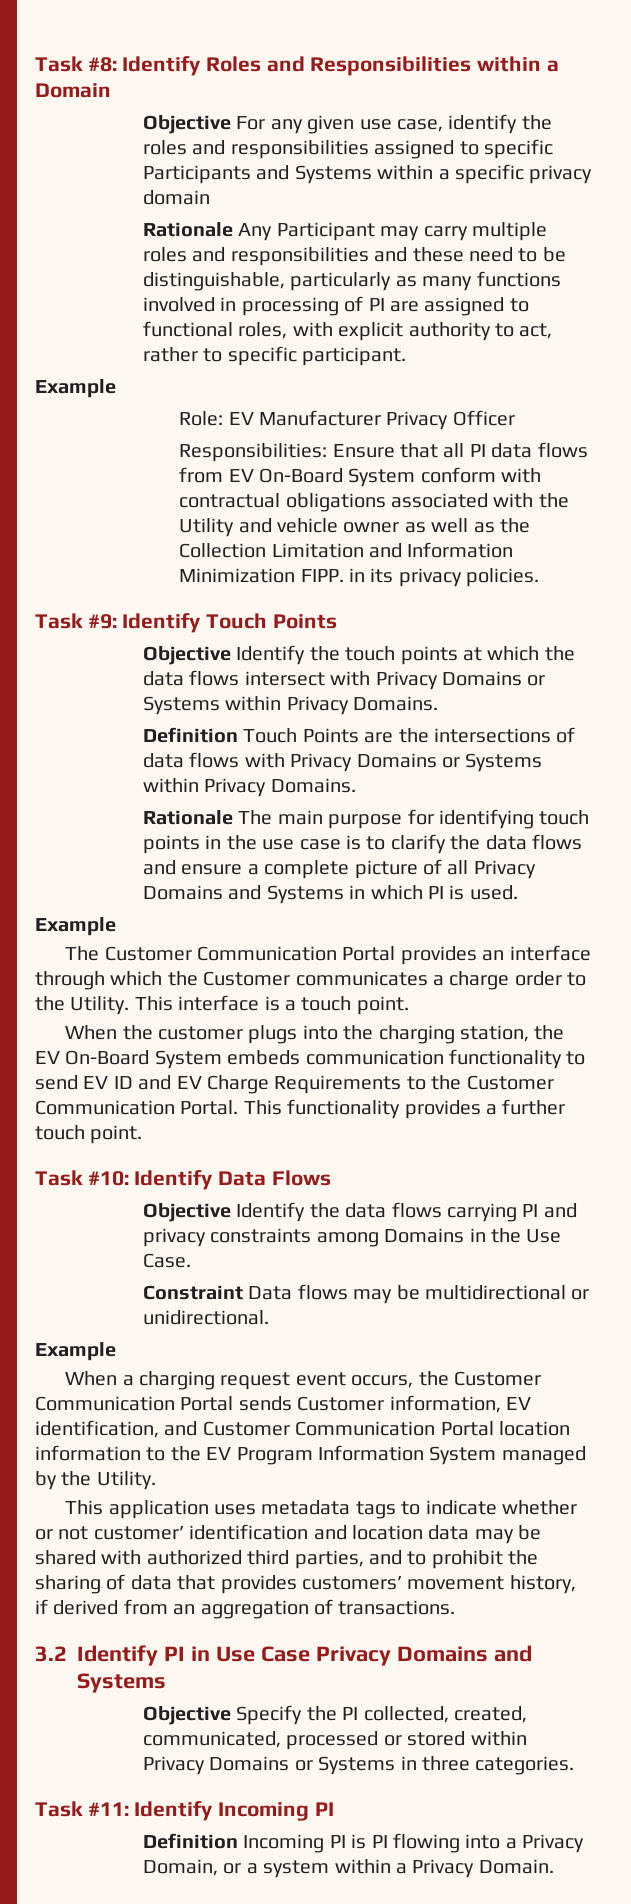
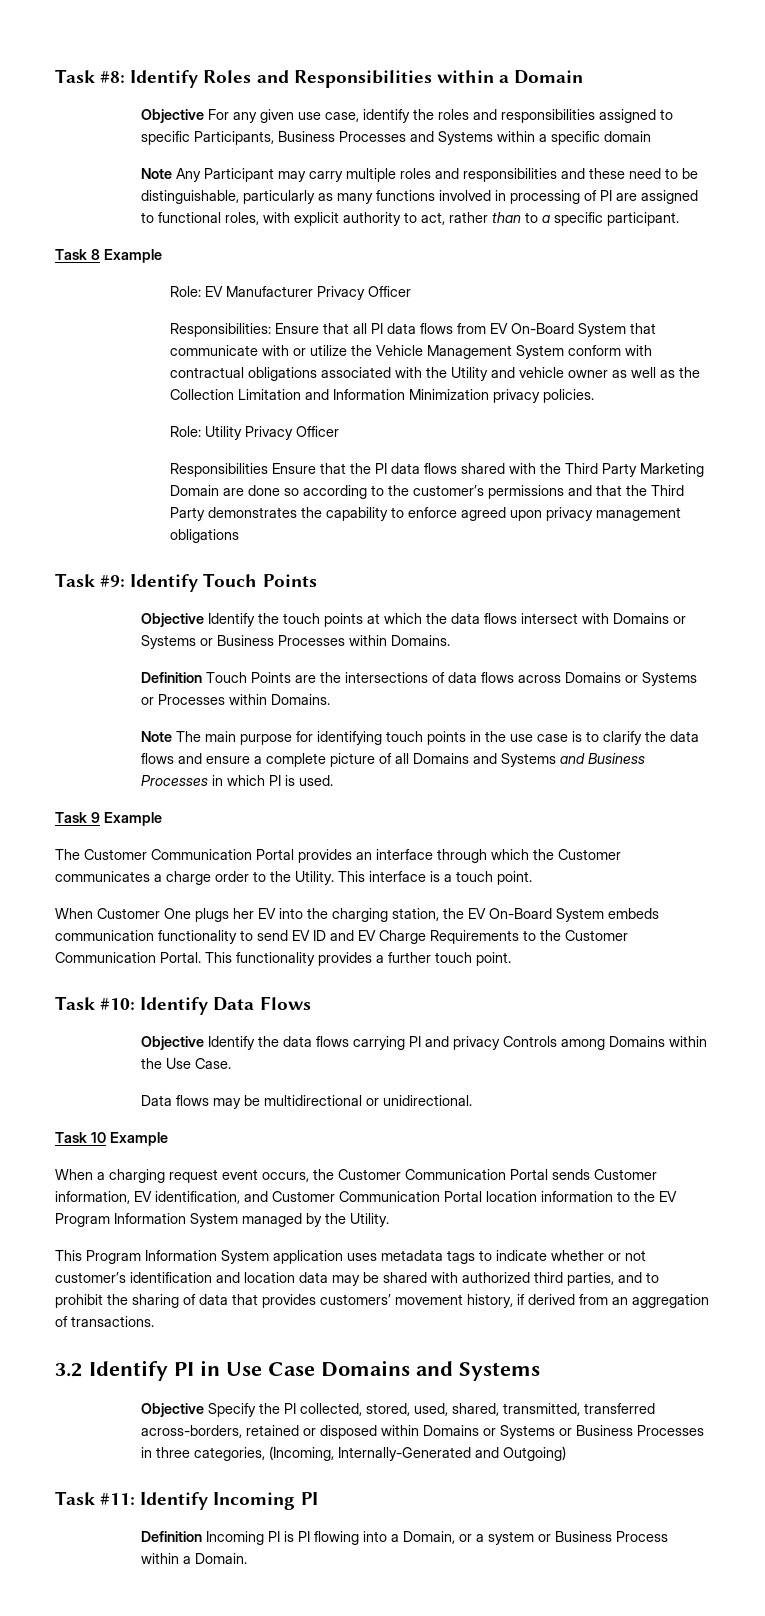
- Objective For any given use case, identify the roles and responsibilities assigned to specific Participants and Systems within a specific privacy domain
+ Objective For any given use case, identify the roles and responsibilities assigned to specific Participants, Business Processes and Systems within a specific domain
- Rationale Any Participant may carry multiple roles and responsibilities and these need to be distinguishable, particularly as many functions involved in processing of PI are assigned to functional roles, with explicit authority to act, rather to specific participant.
- Example
+ Note Any Participant may carry multiple roles and responsibilities and these need to be distinguishable, particularly as many functions involved in processing of PI are assigned to functional roles, with explicit authority to act, rather than to a specific participant.
+ Task 8 Example
- Responsibilities: Ensure that all PI data flows from EV On-Board System conform with contractual obligations associated with the Utility and vehicle owner as well as the Collection Limitation and Information Minimization FIPP. in its privacy policies.
+ Responsibilities: Ensure that all PI data flows from EV On-Board System that communicate with or utilize the Vehicle Management System conform with contractual obligations associated with the Utility and vehicle owner as well as the Collection Limitation and Information Minimization privacy policies.
+ Role: Utility Privacy Officer
+ Responsibilities Ensure that the PI data flows shared with the Third Party Marketing Domain are done so according to the customer’s permissions and that the Third Party demonstrates the capability to enforce agreed upon privacy management obligations
- Objective Identify the touch points at which the data flows intersect with Privacy Domains or Systems within Privacy Domains.
+ Objective Identify the touch points at which the data flows intersect with Domains or Systems or Business Processes within Domains.
- Definition Touch Points are the intersections of data flows with Privacy Domains or Systems within Privacy Domains.
- Rationale The main purpose for identifying touch points in the use case is to clarify the data flows and ensure a complete picture of all Privacy Domains and Systems in which PI is used.
- Example
+ Definition Touch Points are the intersections of data flows across Domains or Systems or Processes within Domains.
+ Note The main purpose for identifying touch points in the use case is to clarify the data flows and ensure a complete picture of all Domains and Systems and Business Processes in which PI is used.
+ Task 9 Example
- When the customer plugs into the charging station, the EV On-Board System embeds communication functionality to send EV ID and EV Charge Requirements to the Customer Communication Portal.
+ When Customer One plugs her EV into the charging station, the EV On-Board System embeds communication functionality to send EV ID and EV Charge Requirements to the Customer Communication Portal.
- Objective Identify the data flows carrying PI and privacy constraints among Domains in the Use Case.
+ Objective Identify the data flows carrying PI and privacy Controls among Domains within the Use Case.
- Constraint Data flows may be multidirectional or unidirectional.
- Example
+ Data flows may be multidirectional or unidirectional.
+ Task 10 Example
- This application uses metadata tags to indicate whether or not customer’ identification and location data may be shared with authorized third parties, and to prohibit the sharing of data that provides customers’ movement history, if derived from an aggregation of transactions.
+ This Program Information System application uses metadata tags to indicate whether or not customer’s identification and location data may be shared with authorized third parties, and to prohibit the sharing of data that provides customers’ movement history, if derived from an aggregation of transactions.
- 3.2 Identify PI in Use Case Privacy Domains and Systems
+ 3.2 Identify PI in Use Case Domains and Systems
- Objective Specify the PI collected, created, communicated, processed or stored within Privacy Domains or Systems in three categories.
+ Objective Specify the PI collected, stored, used, shared, transmitted, transferred across-borders, retained or disposed within Domains or Systems or Business Processes in three categories, (Incoming, Internally-Generated and Outgoing)
- Definition Incoming PI is PI flowing into a Privacy Domain, or a system within a Privacy Domain.
+ Definition Incoming PI is PI flowing into a Domain, or a system or Business Process within a Domain.

